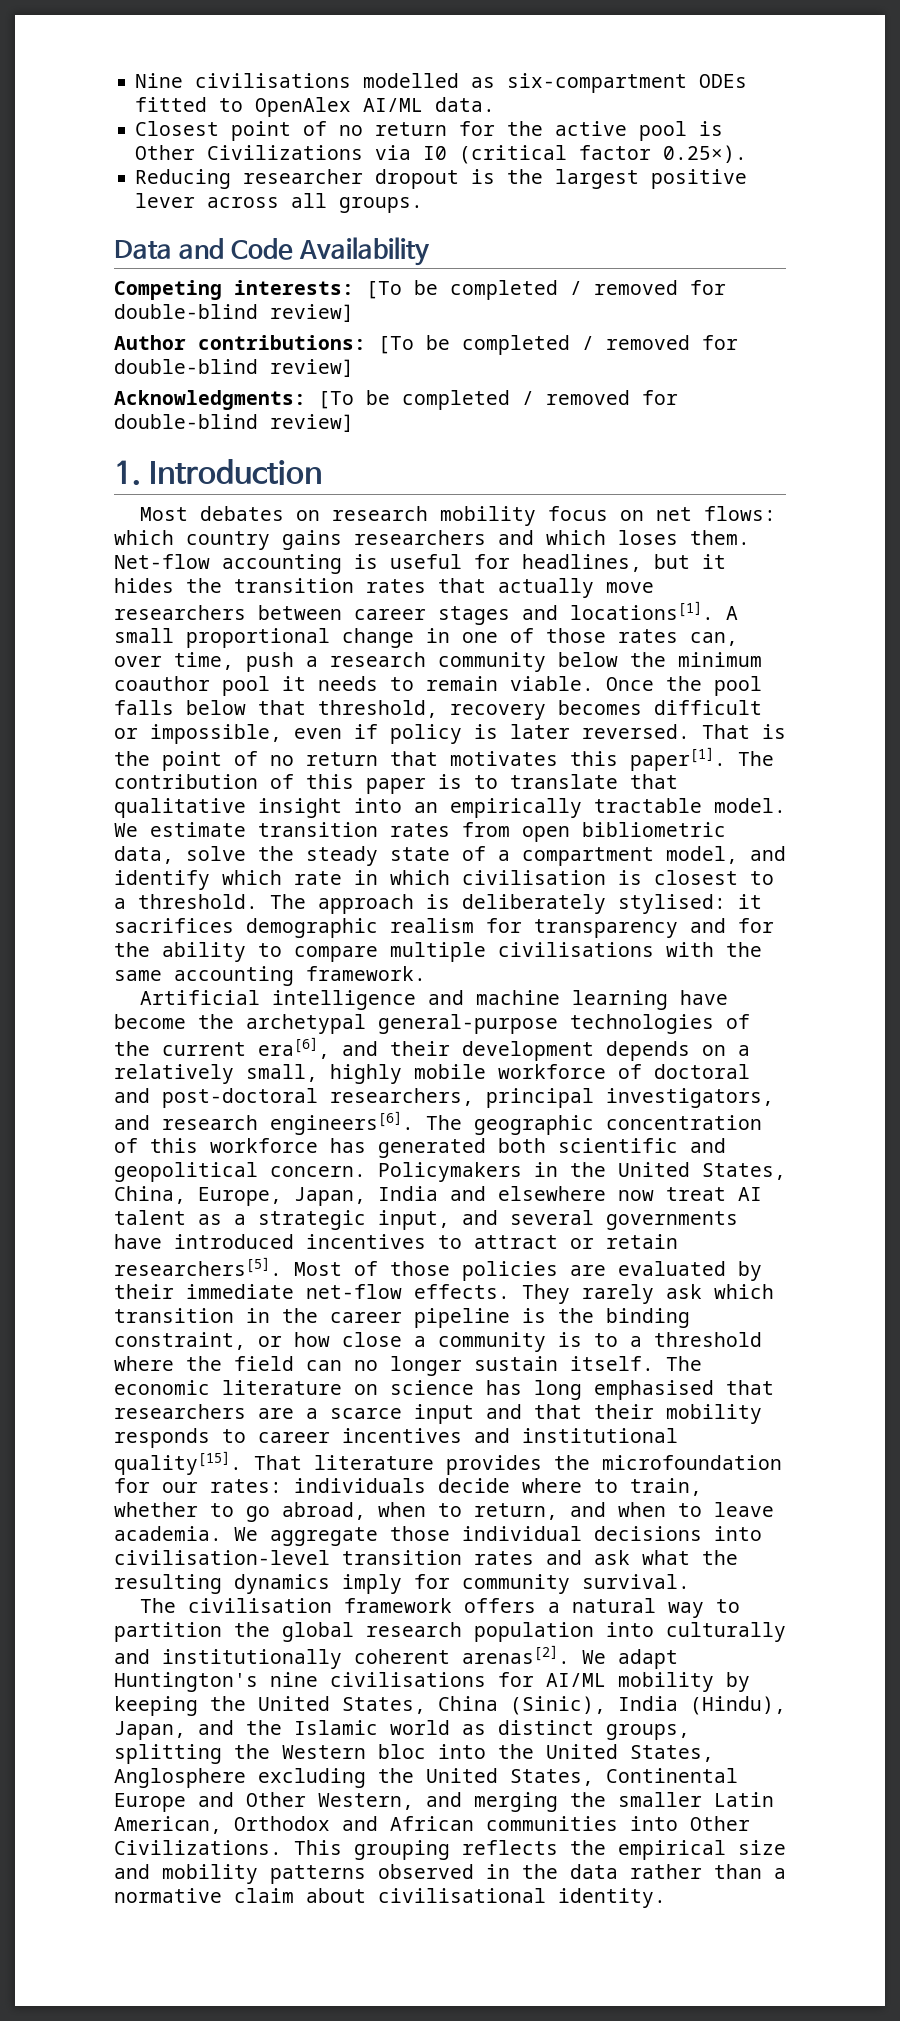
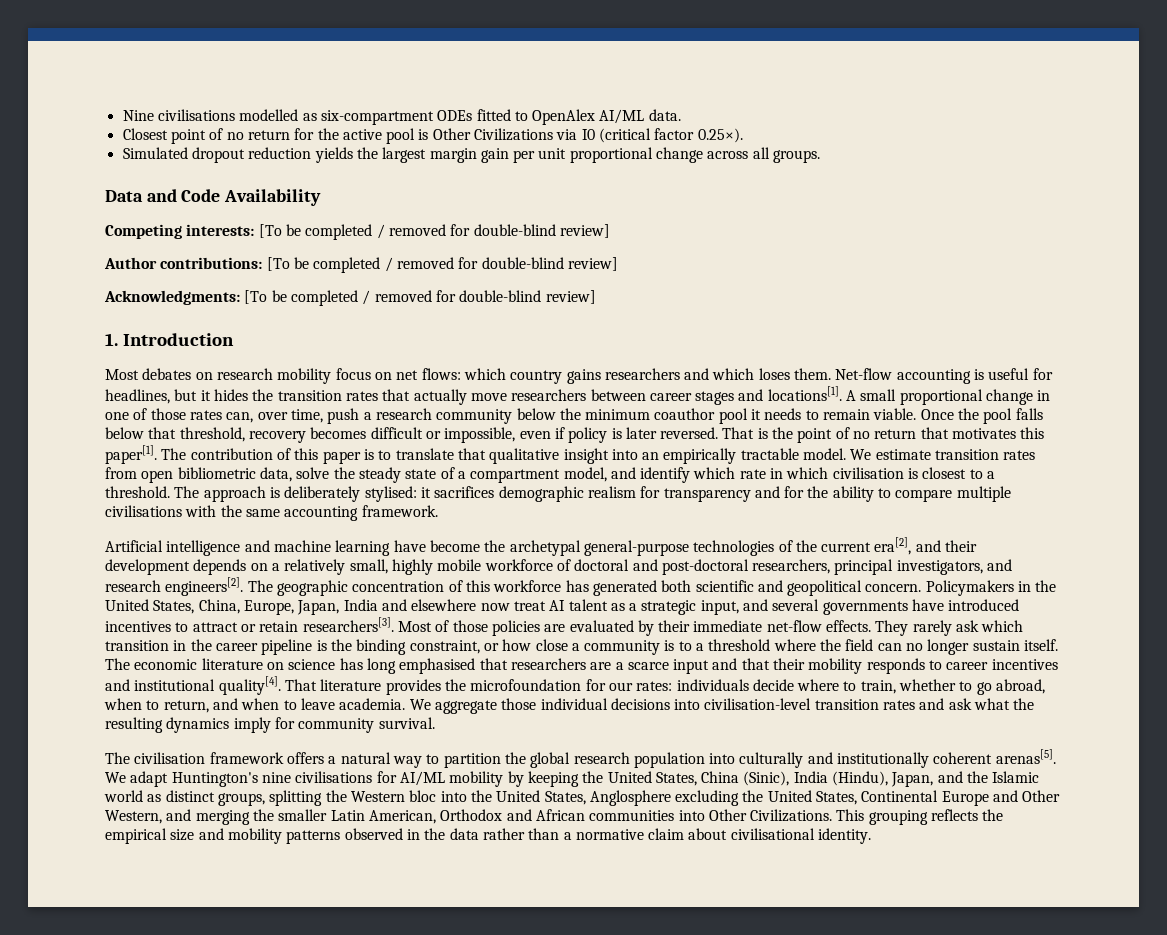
- Reducing researcher dropout is the largest positive lever across all groups.
+ Simulated dropout reduction yields the largest margin gain per unit proportional change across all groups.
- Artificial intelligence and machine learning have become the archetypal general-purpose technologies of the current era[6], and their development depends on a relatively small, highly mobile workforce of doctoral and post-doctoral researchers, principal investigators, and research engineers[6].
+ Artificial intelligence and machine learning have become the archetypal general-purpose technologies of the current era[2], and their development depends on a relatively small, highly mobile workforce of doctoral and post-doctoral researchers, principal investigators, and research engineers[2].
- Policymakers in the United States, China, Europe, Japan, India and elsewhere now treat AI talent as a strategic input, and several governments have introduced incentives to attract or retain researchers[5].
+ Policymakers in the United States, China, Europe, Japan, India and elsewhere now treat AI talent as a strategic input, and several governments have introduced incentives to attract or retain researchers[3].
- The economic literature on science has long emphasised that researchers are a scarce input and that their mobility responds to career incentives and institutional quality[15].
+ The economic literature on science has long emphasised that researchers are a scarce input and that their mobility responds to career incentives and institutional quality[4].
- The civilisation framework offers a natural way to partition the global research population into culturally and institutionally coherent arenas[2].
+ The civilisation framework offers a natural way to partition the global research population into culturally and institutionally coherent arenas[5].

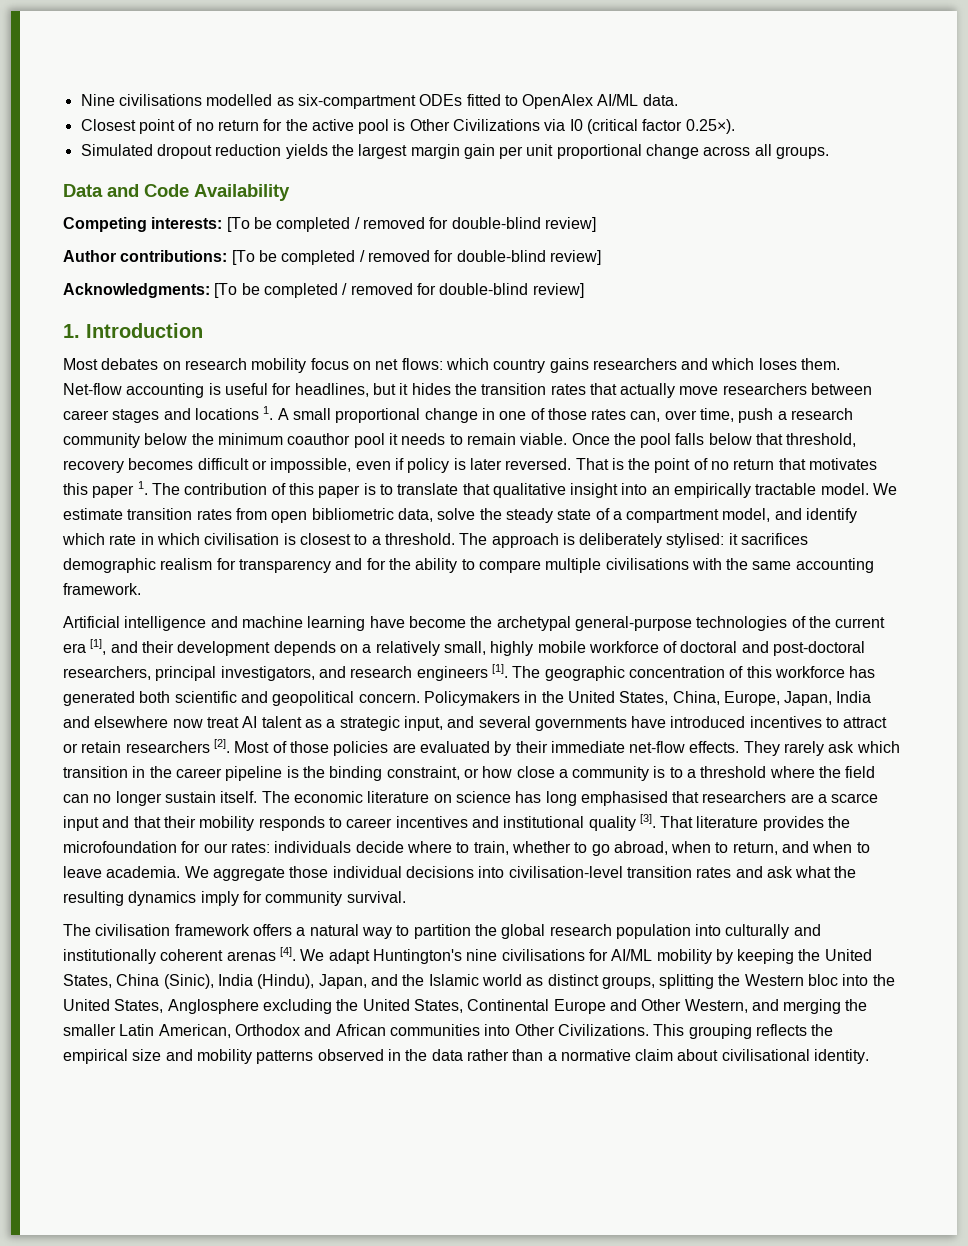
- Net-flow accounting is useful for headlines, but it hides the transition rates that actually move researchers between career stages and locations[1]. A small proportional change in one of those rates can, over time, push a research community below the minimum coauthor pool it needs to remain viable.
+ Net-flow accounting is useful for headlines, but it hides the transition rates that actually move researchers between career stages and locations 1. A small proportional change in one of those rates can, over time, push a research community below the minimum coauthor pool it needs to remain viable.
- That is the point of no return that motivates this paper[1]. The contribution of this paper is to translate that qualitative insight into an empirically tractable model.
+ That is the point of no return that motivates this paper 1. The contribution of this paper is to translate that qualitative insight into an empirically tractable model.
- Artificial intelligence and machine learning have become the archetypal general-purpose technologies of the current era[2], and their development depends on a relatively small, highly mobile workforce of doctoral and post-doctoral researchers, principal investigators, and research engineers[2].
+ Artificial intelligence and machine learning have become the archetypal general-purpose technologies of the current era [1], and their development depends on a relatively small, highly mobile workforce of doctoral and post-doctoral researchers, principal investigators, and research engineers [1].
- Policymakers in the United States, China, Europe, Japan, India and elsewhere now treat AI talent as a strategic input, and several governments have introduced incentives to attract or retain researchers[3].
+ Policymakers in the United States, China, Europe, Japan, India and elsewhere now treat AI talent as a strategic input, and several governments have introduced incentives to attract or retain researchers [2].
- The economic literature on science has long emphasised that researchers are a scarce input and that their mobility responds to career incentives and institutional quality[4].
+ The economic literature on science has long emphasised that researchers are a scarce input and that their mobility responds to career incentives and institutional quality [3].
- The civilisation framework offers a natural way to partition the global research population into culturally and institutionally coherent arenas[5].
+ The civilisation framework offers a natural way to partition the global research population into culturally and institutionally coherent arenas [4].

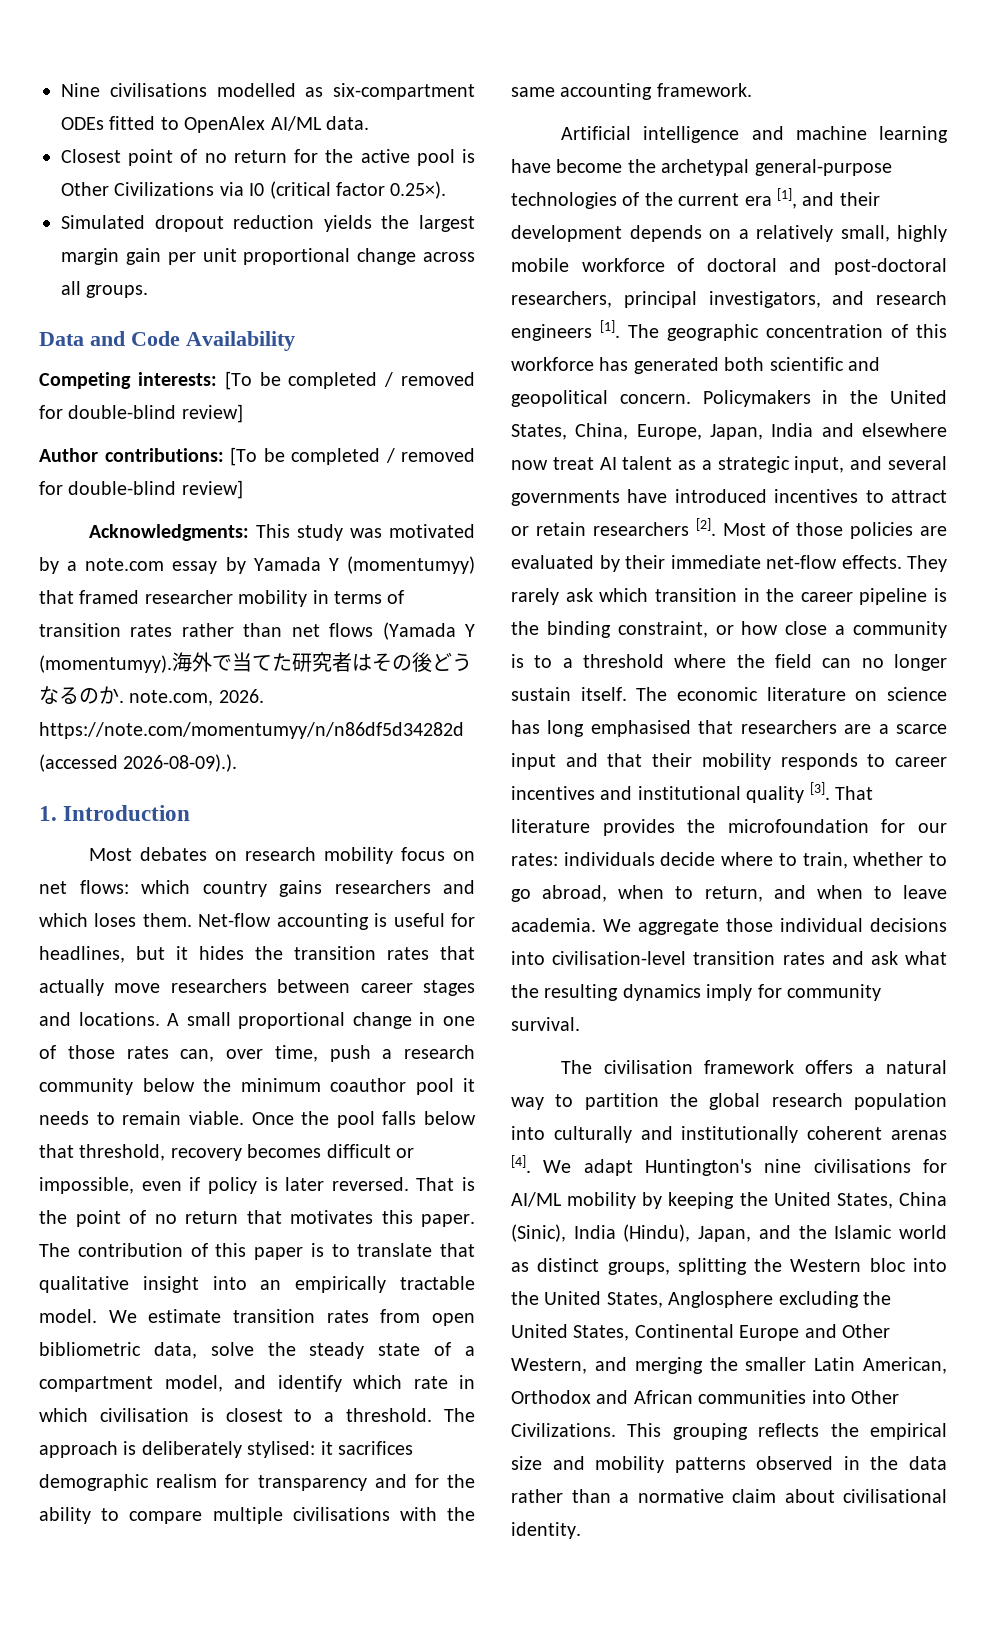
- Acknowledgments: [To be completed / removed for double-blind review]
+ Acknowledgments: This study was motivated by a note.com essay by Yamada Y (momentumyy) that framed researcher mobility in terms of transition rates rather than net flows (Yamada Y (momentumyy).海外で当てた研究者はその後どうなるのか. note.com, 2026. https://note.com/momentumyy/n/n86df5d34282d (accessed 2026-08-09).).
- Net-flow accounting is useful for headlines, but it hides the transition rates that actually move researchers between career stages and locations 1. A small proportional change in one of those rates can, over time, push a research community below the minimum coauthor pool it needs to remain viable.
+ Net-flow accounting is useful for headlines, but it hides the transition rates that actually move researchers between career stages and locations. A small proportional change in one of those rates can, over time, push a research community below the minimum coauthor pool it needs to remain viable.
- That is the point of no return that motivates this paper 1. The contribution of this paper is to translate that qualitative insight into an empirically tractable model.
+ That is the point of no return that motivates this paper. The contribution of this paper is to translate that qualitative insight into an empirically tractable model.

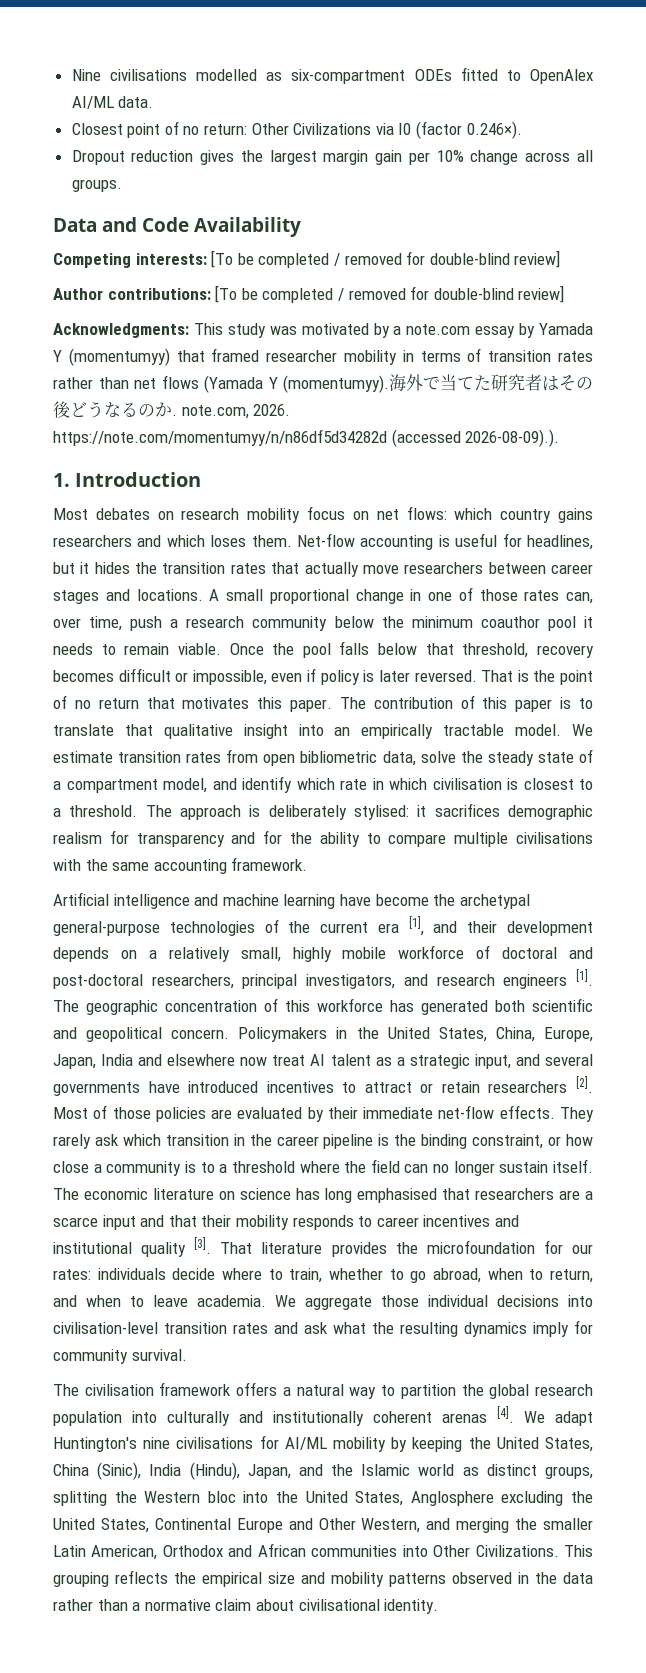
- Closest point of no return for the active pool is Other Civilizations via I0 (critical factor 0.25×).
- Simulated dropout reduction yields the largest margin gain per unit proportional change across all groups.
+ Closest point of no return: Other Civilizations via I0 (factor 0.246×).
+ Dropout reduction gives the largest margin gain per 10% change across all groups.

